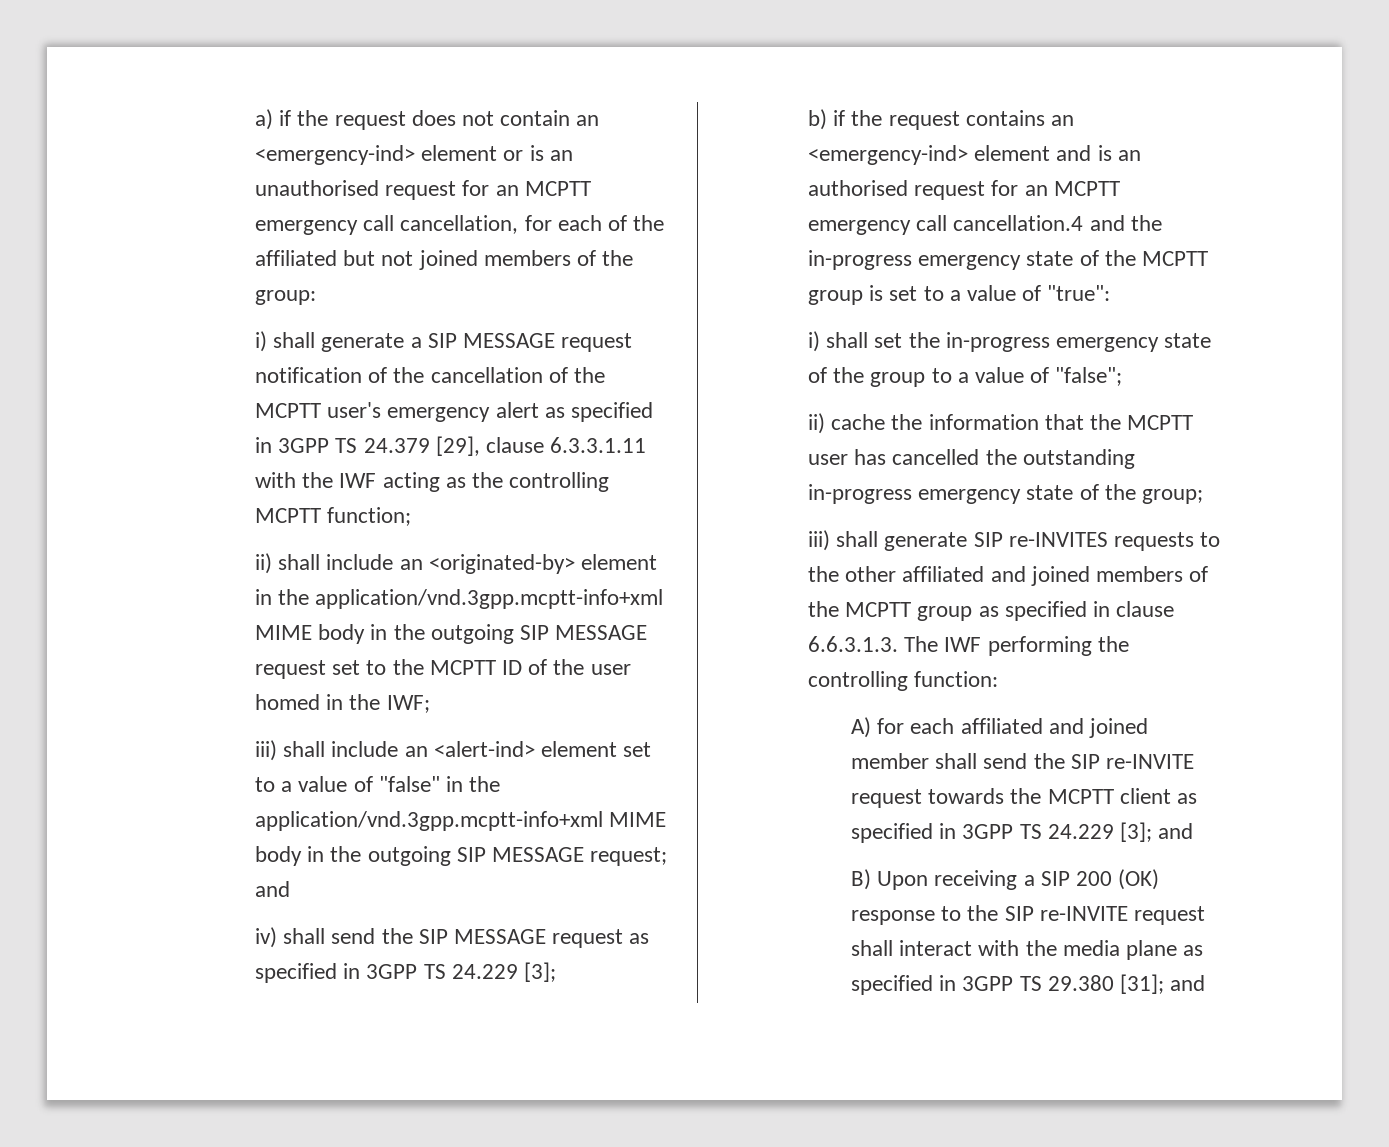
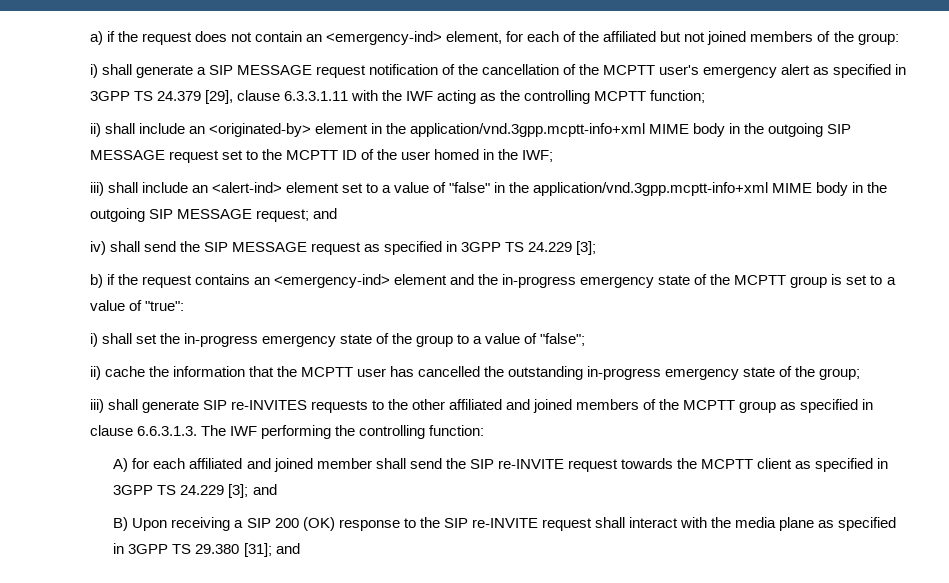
- a) if the request does not contain an <emergency-ind> element or is an unauthorised request for an MCPTT emergency call cancellation, for each of the affiliated but not joined members of the group:
+ a) if the request does not contain an <emergency-ind> element, for each of the affiliated but not joined members of the group:
- b) if the request contains an <emergency-ind> element and is an authorised request for an MCPTT emergency call cancellation.4 and the in-progress emergency state of the MCPTT group is set to a value of "true":
+ b) if the request contains an <emergency-ind> element and the in-progress emergency state of the MCPTT group is set to a value of "true":

